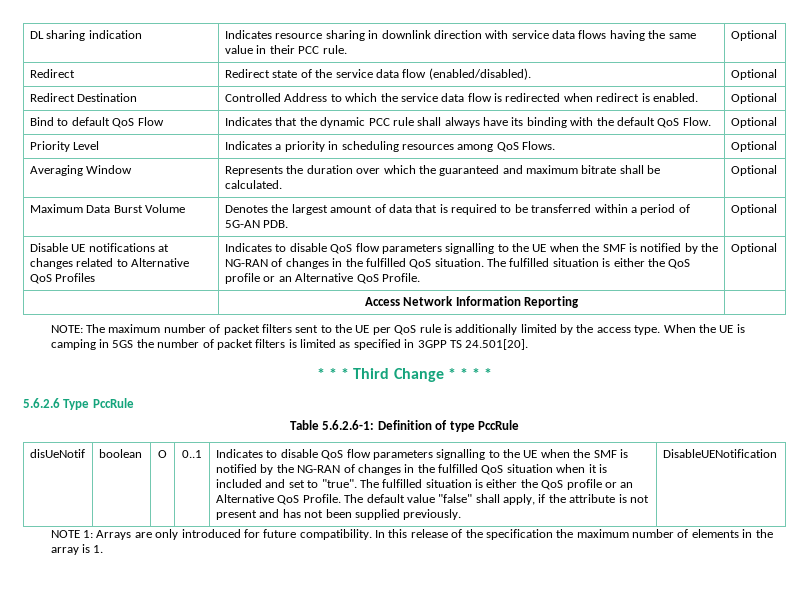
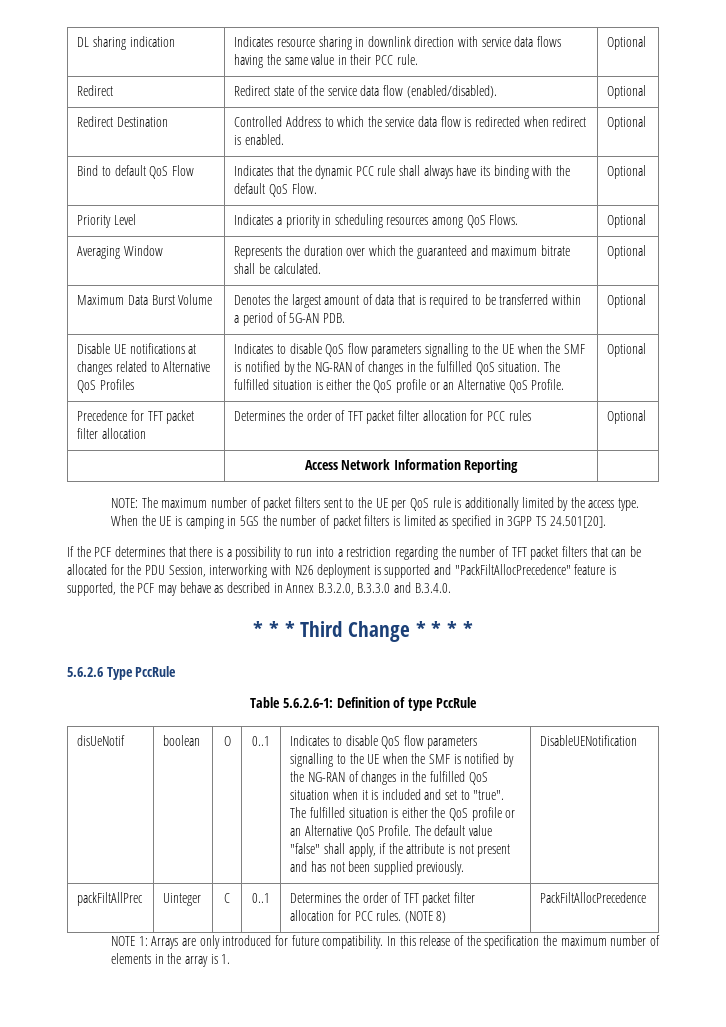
+ Precedence for TFT packet filter allocation | Determines the order of TFT packet filter allocation for PCC rules | Optional
+ If the PCF determines that there is a possibility to run into a restriction regarding the number of TFT packet filters that can be allocated for the PDU Session, interworking with N26 deployment is supported and "PackFiltAllocPrecedence" feature is supported, the PCF may behave as described in Annex B.3.2.0, B.3.3.0 and B.3.4.0.
+ packFiltAllPrec | Uinteger | C | 0..1 | Determines the order of TFT packet filter allocation for PCC rules. (NOTE 8) | PackFiltAllocPrecedence

